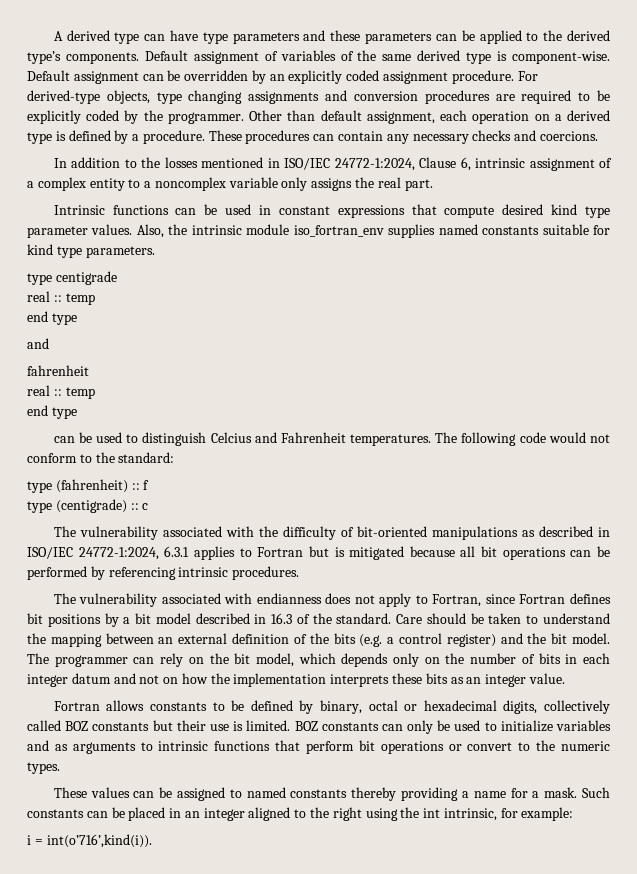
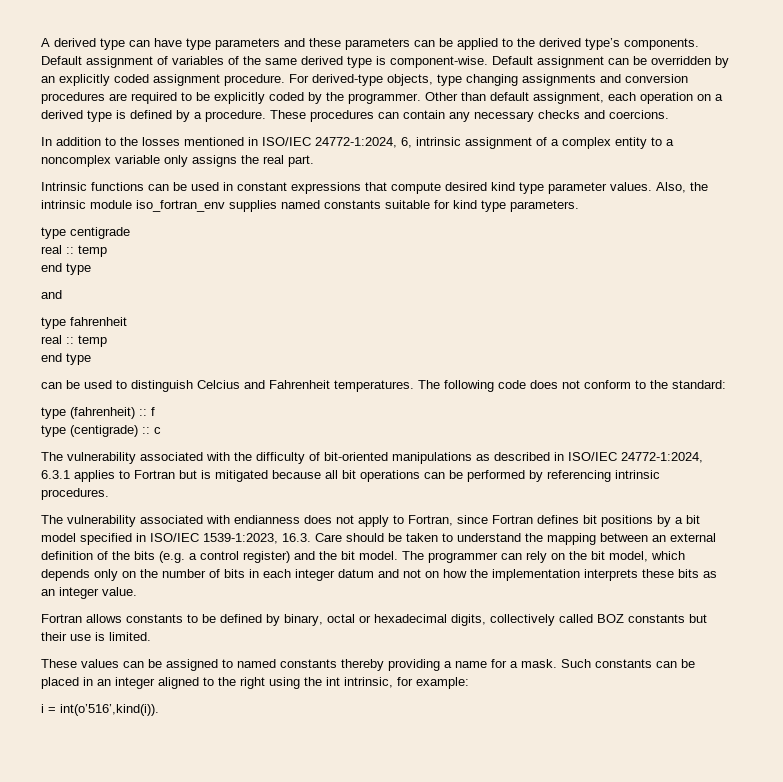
- In addition to the losses mentioned in ISO/IEC 24772-1:2024, Clause 6, intrinsic assignment of a complex entity to a noncomplex variable only assigns the real part.
+ In addition to the losses mentioned in ISO/IEC 24772-1:2024, 6, intrinsic assignment of a complex entity to a noncomplex variable only assigns the real part.
- fahrenheit
+ type fahrenheit
- The following code would not conform to the standard:
+ The following code does not conform to the standard:
- The vulnerability associated with endianness does not apply to Fortran, since Fortran defines bit positions by a bit model described in 16.3 of the standard. Care should be taken to understand the mapping between an external definition of the bits (e.g. a control register) and the bit model.
+ The vulnerability associated with endianness does not apply to Fortran, since Fortran defines bit positions by a bit model specified in ISO/IEC 1539-1:2023, 16.3. Care should be taken to understand the mapping between an external definition of the bits (e.g. a control register) and the bit model.
- BOZ constants can only be used to initialize variables and as arguments to intrinsic functions that perform bit operations or convert to the numeric types.
- i = int(o’716’,kind(i)).
+ i = int(o’516’,kind(i)).

